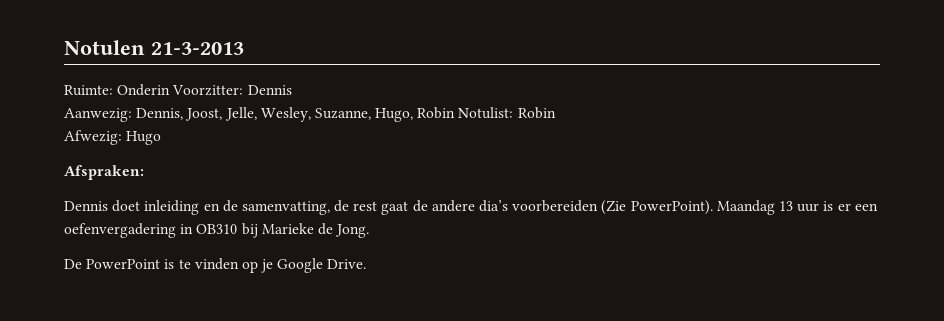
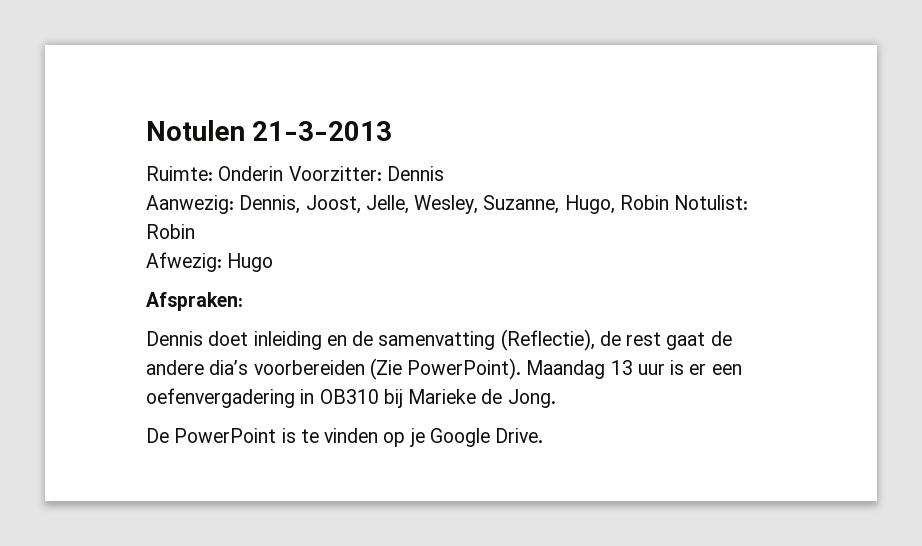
- Dennis doet inleiding en de samenvatting, de rest gaat de andere dia’s voorbereiden (Zie PowerPoint).
+ Dennis doet inleiding en de samenvatting (Reflectie), de rest gaat de andere dia’s voorbereiden (Zie PowerPoint).

